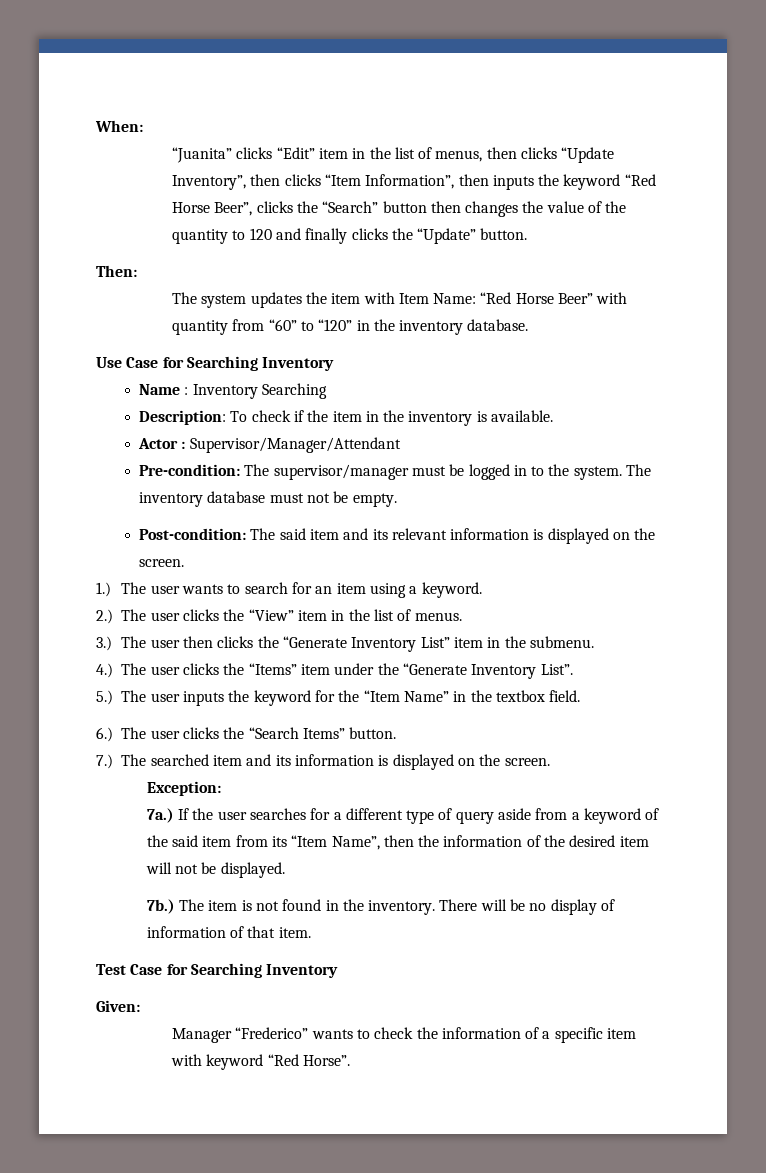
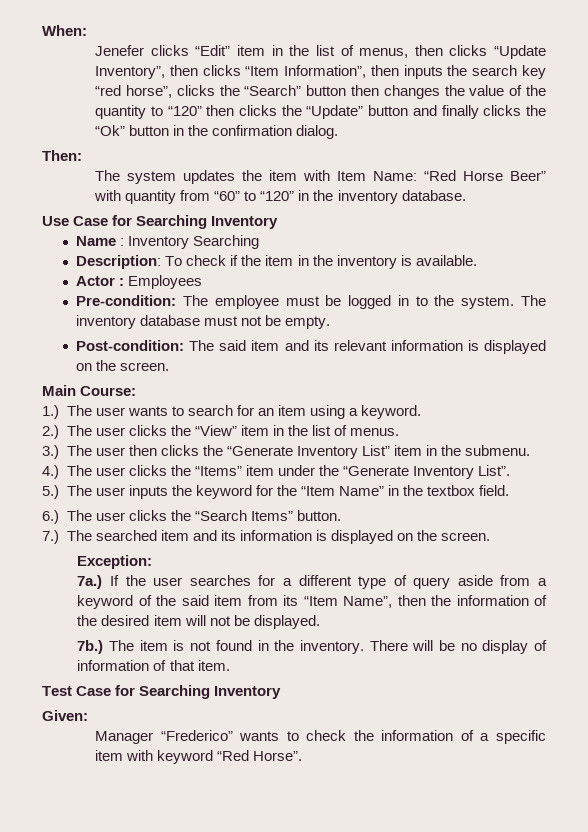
- “Juanita” clicks “Edit” item in the list of menus, then clicks “Update Inventory”, then clicks “Item Information”, then inputs the keyword “Red Horse Beer”, clicks the “Search” button then changes the value of the quantity to 120 and finally clicks the “Update” button.
+ Jenefer clicks “Edit” item in the list of menus, then clicks “Update Inventory”, then clicks “Item Information”, then inputs the search key “red horse”, clicks the “Search” button then changes the value of the quantity to “120” then clicks the “Update” button and finally clicks the “Ok” button in the confirmation dialog.
- Actor : Supervisor/Manager/Attendant
+ Actor : Employees
- Pre-condition: The supervisor/manager must be logged in to the system.
+ Pre-condition: The employee must be logged in to the system.
+ Main Course:

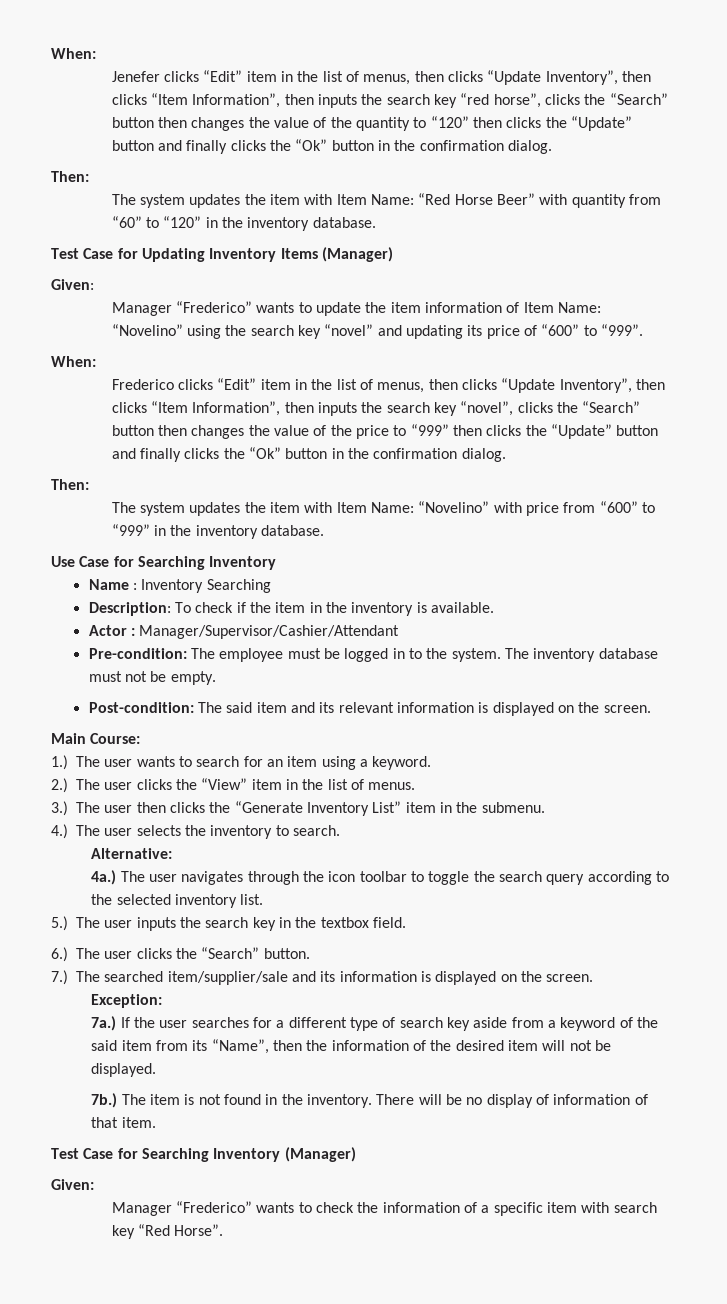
+ Test Case for Updating Inventory Items (Manager)
+ Given:
+ Manager “Frederico” wants to update the item information of Item Name: “Novelino” using the search key “novel” and updating its price of “600” to “999”.
+ When:
+ Frederico clicks “Edit” item in the list of menus, then clicks “Update Inventory”, then clicks “Item Information”, then inputs the search key “novel”, clicks the “Search” button then changes the value of the price to “999” then clicks the “Update” button and finally clicks the “Ok” button in the confirmation dialog.
+ Then:
+ The system updates the item with Item Name: “Novelino” with price from “600” to “999” in the inventory database.
- Actor : Employees
+ Actor : Manager/Supervisor/Cashier/Attendant
- 4.) The user clicks the “Items” item under the “Generate Inventory List”.
+ 4.) The user selects the inventory to search.
+ Alternative:
+ 4a.) The user navigates through the icon toolbar to toggle the search query according to the selected inventory list.
- 5.) The user inputs the keyword for the “Item Name” in the textbox field.
+ 5.) The user inputs the search key in the textbox field.
- 6.) The user clicks the “Search Items” button.
+ 6.) The user clicks the “Search” button.
- 7.) The searched item and its information is displayed on the screen.
+ 7.) The searched item/supplier/sale and its information is displayed on the screen.
- If the user searches for a different type of query aside from a keyword of the said item from its “Item Name”, then the information of the desired item will not be displayed.
+ If the user searches for a different type of search key aside from a keyword of the said item from its “Name”, then the information of the desired item will not be displayed.
- Test Case for Searching Inventory
+ Test Case for Searching Inventory (Manager)
- Manager “Frederico” wants to check the information of a specific item with keyword “Red Horse”.
+ Manager “Frederico” wants to check the information of a specific item with search key “Red Horse”.

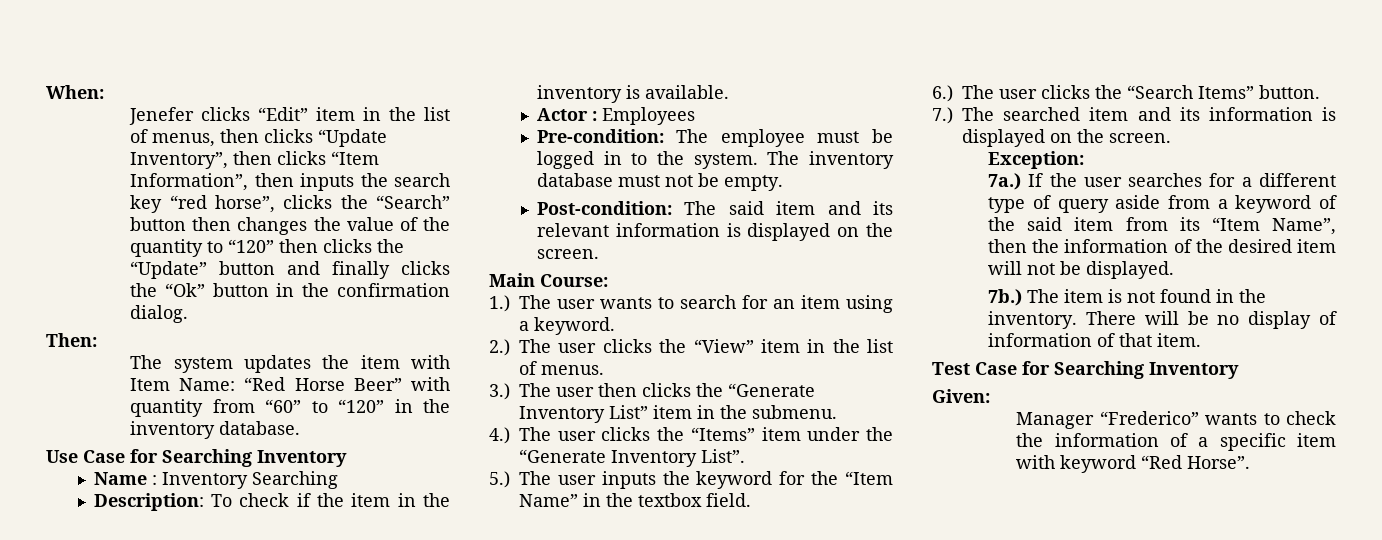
- Test Case for Updating Inventory Items (Manager)
- Given:
- Manager “Frederico” wants to update the item information of Item Name: “Novelino” using the search key “novel” and updating its price of “600” to “999”.
- When:
- Frederico clicks “Edit” item in the list of menus, then clicks “Update Inventory”, then clicks “Item Information”, then inputs the search key “novel”, clicks the “Search” button then changes the value of the price to “999” then clicks the “Update” button and finally clicks the “Ok” button in the confirmation dialog.
- Then:
- The system updates the item with Item Name: “Novelino” with price from “600” to “999” in the inventory database.
- Actor : Manager/Supervisor/Cashier/Attendant
+ Actor : Employees
- 4.) The user selects the inventory to search.
- Alternative:
- 4a.) The user navigates through the icon toolbar to toggle the search query according to the selected inventory list.
+ 4.) The user clicks the “Items” item under the “Generate Inventory List”.
- 5.) The user inputs the search key in the textbox field.
+ 5.) The user inputs the keyword for the “Item Name” in the textbox field.
- 6.) The user clicks the “Search” button.
+ 6.) The user clicks the “Search Items” button.
- 7.) The searched item/supplier/sale and its information is displayed on the screen.
+ 7.) The searched item and its information is displayed on the screen.
- If the user searches for a different type of search key aside from a keyword of the said item from its “Name”, then the information of the desired item will not be displayed.
+ If the user searches for a different type of query aside from a keyword of the said item from its “Item Name”, then the information of the desired item will not be displayed.
- Test Case for Searching Inventory (Manager)
+ Test Case for Searching Inventory
- Manager “Frederico” wants to check the information of a specific item with search key “Red Horse”.
+ Manager “Frederico” wants to check the information of a specific item with keyword “Red Horse”.

